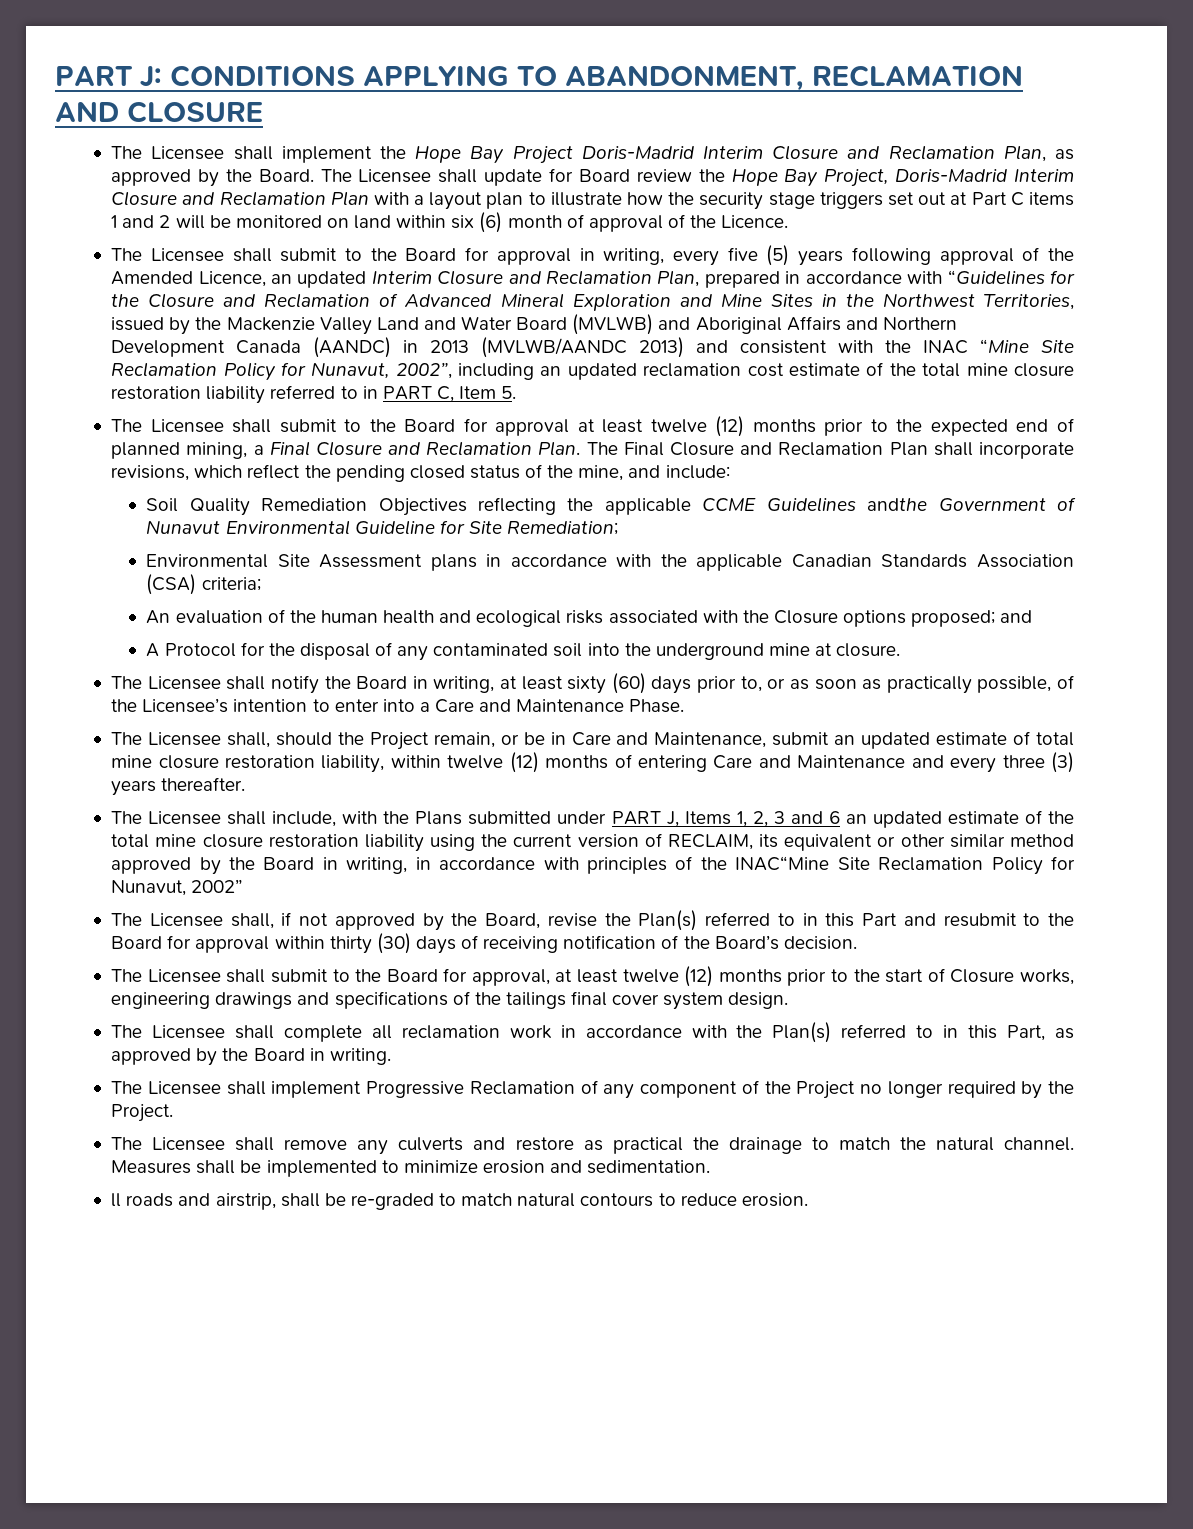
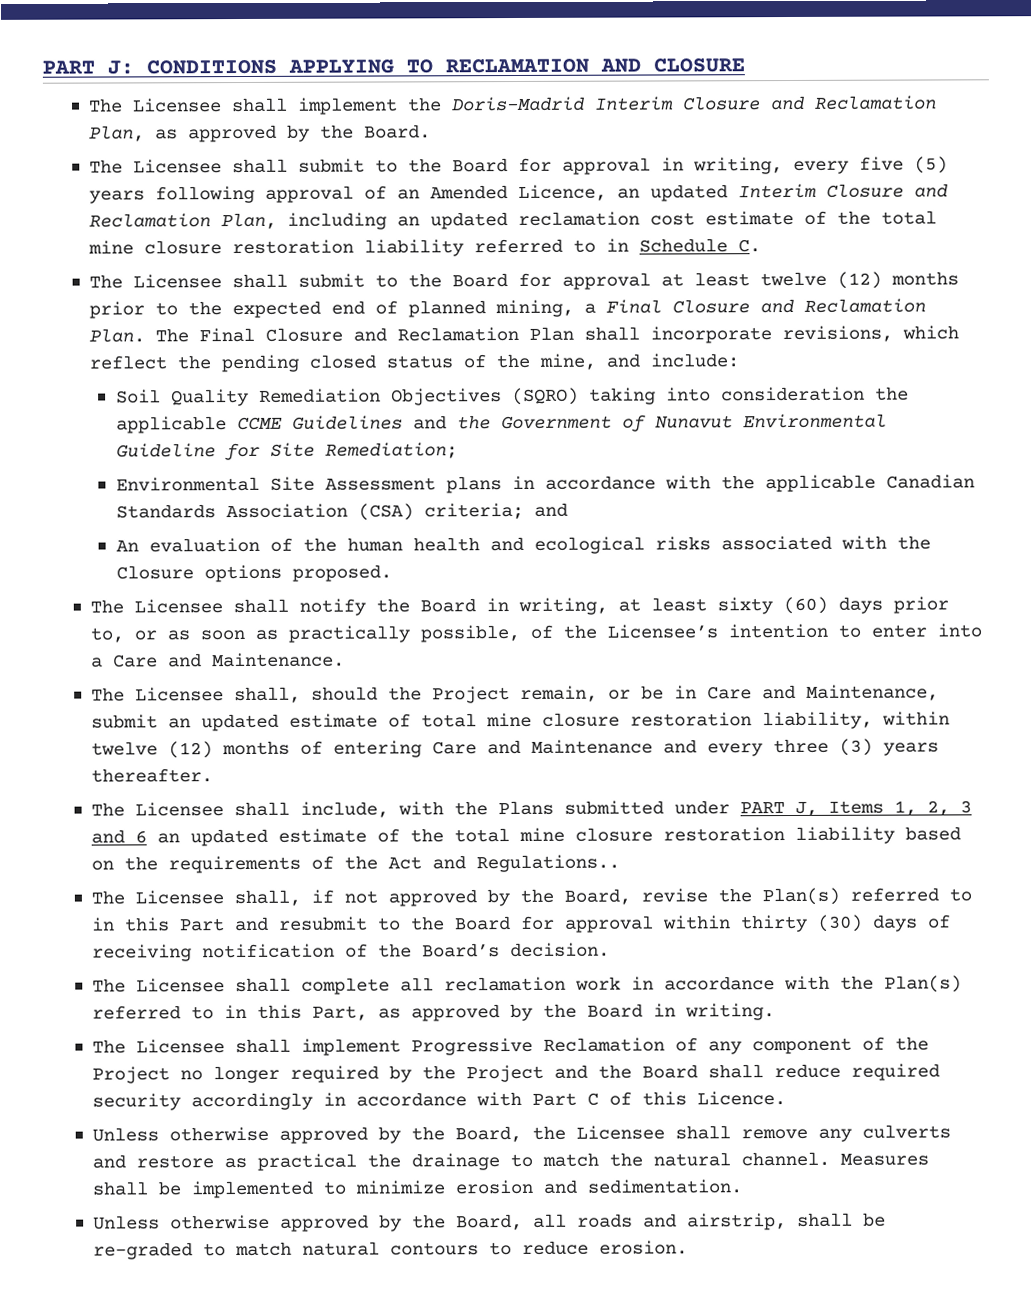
- PART J: CONDITIONS APPLYING TO ABANDONMENT, RECLAMATION AND CLOSURE
+ PART J: CONDITIONS APPLYING TO RECLAMATION AND CLOSURE
- The Licensee shall implement the Hope Bay Project Doris-Madrid Interim Closure and Reclamation Plan, as approved by the Board. The Licensee shall update for Board review the Hope Bay Project, Doris-Madrid Interim Closure and Reclamation Plan with a layout plan to illustrate how the security stage triggers set out at Part C items 1 and 2 will be monitored on land within six (6) month of approval of the Licence.
+ The Licensee shall implement the Doris-Madrid Interim Closure and Reclamation Plan, as approved by the Board.
- The Licensee shall submit to the Board for approval in writing, every five (5) years following approval of the Amended Licence, an updated Interim Closure and Reclamation Plan, prepared in accordance with “Guidelines for the Closure and Reclamation of Advanced Mineral Exploration and Mine Sites in the Northwest Territories, issued by the Mackenzie Valley Land and Water Board (MVLWB) and Aboriginal Affairs and Northern Development Canada (AANDC) in 2013 (MVLWB/AANDC 2013) and consistent with the INAC “Mine Site Reclamation Policy for Nunavut, 2002”, including an updated reclamation cost estimate of the total mine closure restoration liability referred to in PART C, Item 5.
+ The Licensee shall submit to the Board for approval in writing, every five (5) years following approval of an Amended Licence, an updated Interim Closure and Reclamation Plan, including an updated reclamation cost estimate of the total mine closure restoration liability referred to in Schedule C.
- Soil Quality Remediation Objectives reflecting the applicable CCME Guidelines andthe Government of Nunavut Environmental Guideline for Site Remediation;
+ Soil Quality Remediation Objectives (SQRO) taking into consideration the applicable CCME Guidelines and the Government of Nunavut Environmental Guideline for Site Remediation;
- Environmental Site Assessment plans in accordance with the applicable Canadian Standards Association (CSA) criteria;
+ Environmental Site Assessment plans in accordance with the applicable Canadian Standards Association (CSA) criteria; and
- An evaluation of the human health and ecological risks associated with the Closure options proposed; and
- A Protocol for the disposal of any contaminated soil into the underground mine at closure.
+ An evaluation of the human health and ecological risks associated with the Closure options proposed.
- The Licensee shall notify the Board in writing, at least sixty (60) days prior to, or as soon as practically possible, of the Licensee’s intention to enter into a Care and Maintenance Phase.
+ The Licensee shall notify the Board in writing, at least sixty (60) days prior to, or as soon as practically possible, of the Licensee’s intention to enter into a Care and Maintenance.
- The Licensee shall include, with the Plans submitted under PART J, Items 1, 2, 3 and 6 an updated estimate of the total mine closure restoration liability using the current version of RECLAIM, its equivalent or other similar method approved by the Board in writing, in accordance with principles of the INAC“Mine Site Reclamation Policy for Nunavut, 2002”
+ The Licensee shall include, with the Plans submitted under PART J, Items 1, 2, 3 and 6 an updated estimate of the total mine closure restoration liability based on the requirements of the Act and Regulations..
- The Licensee shall submit to the Board for approval, at least twelve (12) months prior to the start of Closure works, engineering drawings and specifications of the tailings final cover system design.
- The Licensee shall implement Progressive Reclamation of any component of the Project no longer required by the Project.
- The Licensee shall remove any culverts and restore as practical the drainage to match the natural channel.
+ The Licensee shall implement Progressive Reclamation of any component of the Project no longer required by the Project and the Board shall reduce required security accordingly in accordance with Part C of this Licence.
+ Unless otherwise approved by the Board, the Licensee shall remove any culverts and restore as practical the drainage to match the natural channel.
- ll roads and airstrip, shall be re-graded to match natural contours to reduce erosion.
+ Unless otherwise approved by the Board, all roads and airstrip, shall be re-graded to match natural contours to reduce erosion.

